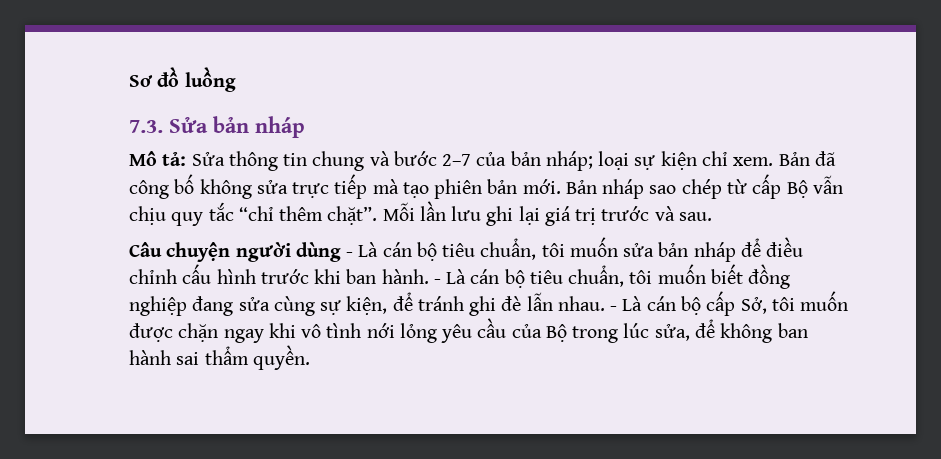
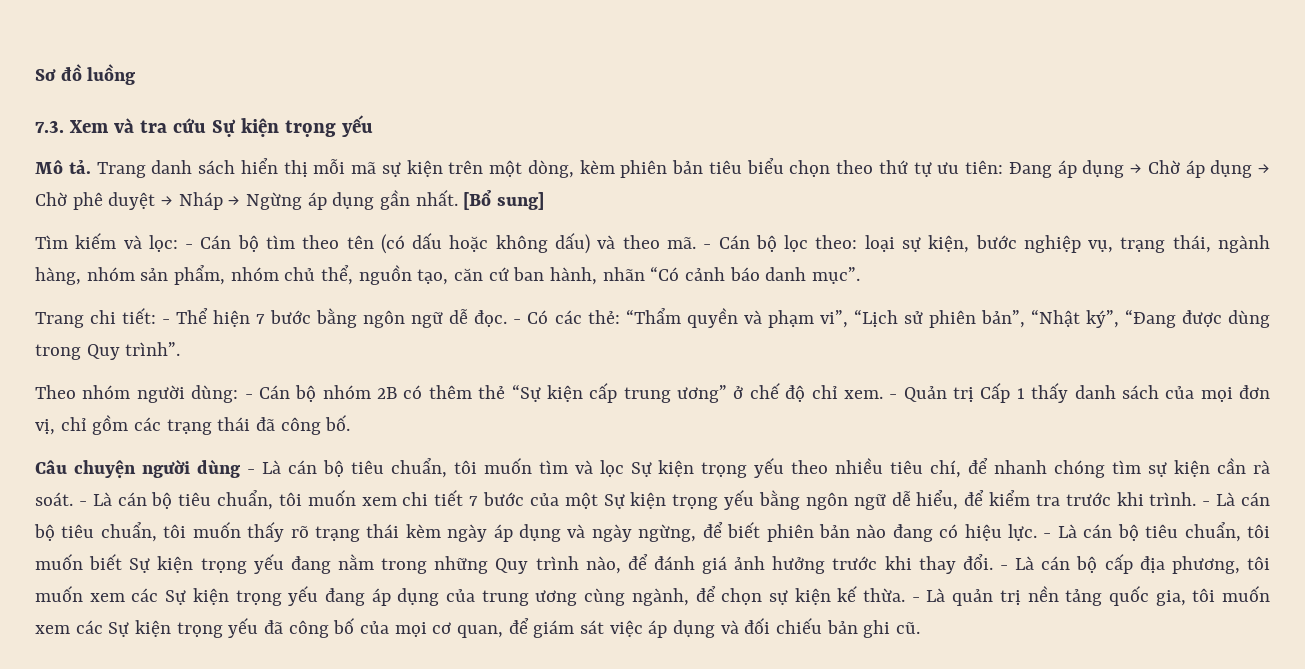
- 7.3. Sửa bản nháp
- Mô tả: Sửa thông tin chung và bước 2–7 của bản nháp; loại sự kiện chỉ xem. Bản đã công bố không sửa trực tiếp mà tạo phiên bản mới. Bản nháp sao chép từ cấp Bộ vẫn chịu quy tắc “chỉ thêm chặt”. Mỗi lần lưu ghi lại giá trị trước và sau.
+ 7.3. Xem và tra cứu Sự kiện trọng yếu
+ Mô tả. Trang danh sách hiển thị mỗi mã sự kiện trên một dòng, kèm phiên bản tiêu biểu chọn theo thứ tự ưu tiên: Đang áp dụng → Chờ áp dụng → Chờ phê duyệt → Nháp → Ngừng áp dụng gần nhất. [Bổ sung]
+ Tìm kiếm và lọc: - Cán bộ tìm theo tên (có dấu hoặc không dấu) và theo mã. - Cán bộ lọc theo: loại sự kiện, bước nghiệp vụ, trạng thái, ngành hàng, nhóm sản phẩm, nhóm chủ thể, nguồn tạo, căn cứ ban hành, nhãn “Có cảnh báo danh mục”.
+ Trang chi tiết: - Thể hiện 7 bước bằng ngôn ngữ dễ đọc. - Có các thẻ: “Thẩm quyền và phạm vi”, “Lịch sử phiên bản”, “Nhật ký”, “Đang được dùng trong Quy trình”.
+ Theo nhóm người dùng: - Cán bộ nhóm 2B có thêm thẻ “Sự kiện cấp trung ương” ở chế độ chỉ xem. - Quản trị Cấp 1 thấy danh sách của mọi đơn vị, chỉ gồm các trạng thái đã công bố.
- Câu chuyện người dùng - Là cán bộ tiêu chuẩn, tôi muốn sửa bản nháp để điều chỉnh cấu hình trước khi ban hành.
+ Câu chuyện người dùng - Là cán bộ tiêu chuẩn, tôi muốn tìm và lọc Sự kiện trọng yếu theo nhiều tiêu chí, để nhanh chóng tìm sự kiện cần rà soát. - Là cán bộ tiêu chuẩn, tôi muốn xem chi tiết 7 bước của một Sự kiện trọng yếu bằng ngôn ngữ dễ hiểu, để kiểm tra trước khi trình. - Là cán bộ tiêu chuẩn, tôi muốn thấy rõ trạng thái kèm ngày áp dụng và ngày ngừng, để biết phiên bản nào đang có hiệu lực.
- - Là cán bộ tiêu chuẩn, tôi muốn biết đồng nghiệp đang sửa cùng sự kiện, để tránh ghi đè lẫn nhau.
+ - Là cán bộ tiêu chuẩn, tôi muốn biết Sự kiện trọng yếu đang nằm trong những Quy trình nào, để đánh giá ảnh hưởng trước khi thay đổi.
- - Là cán bộ cấp Sở, tôi muốn được chặn ngay khi vô tình nới lỏng yêu cầu của Bộ trong lúc sửa, để không ban hành sai thẩm quyền.
+ - Là cán bộ cấp địa phương, tôi muốn xem các Sự kiện trọng yếu đang áp dụng của trung ương cùng ngành, để chọn sự kiện kế thừa. - Là quản trị nền tảng quốc gia, tôi muốn xem các Sự kiện trọng yếu đã công bố của mọi cơ quan, để giám sát việc áp dụng và đối chiếu bản ghi cũ.

